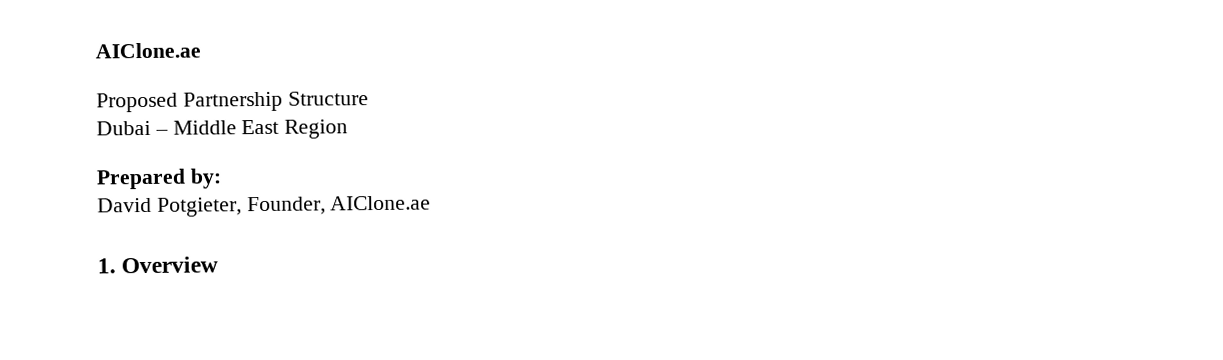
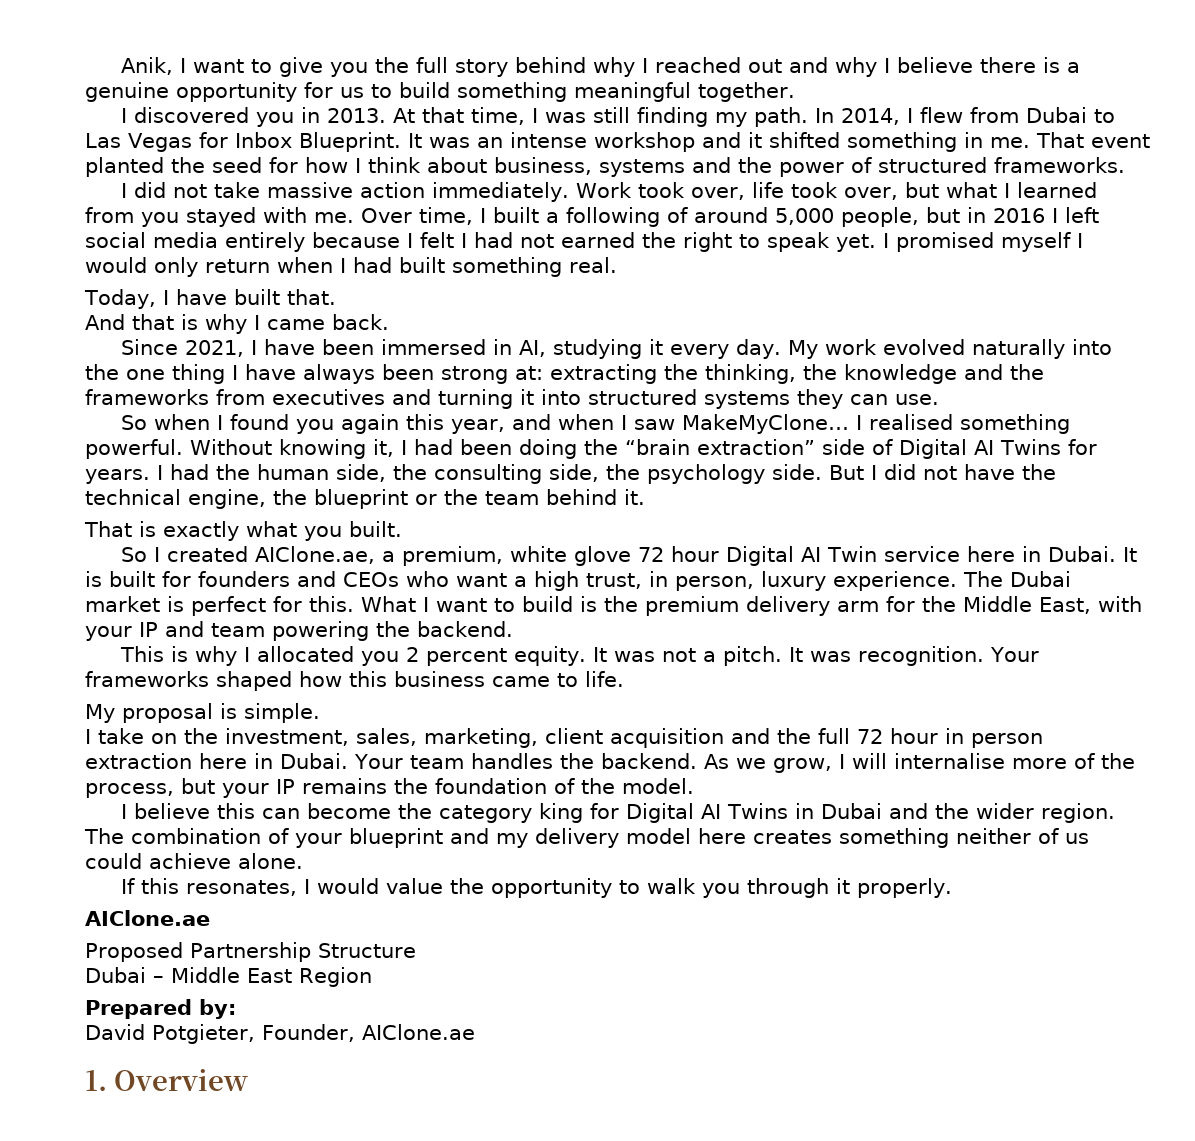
+ Anik, I want to give you the full story behind why I reached out and why I believe there is a genuine opportunity for us to build something meaningful together.
+ I discovered you in 2013. At that time, I was still finding my path. In 2014, I flew from Dubai to Las Vegas for Inbox Blueprint. It was an intense workshop and it shifted something in me. That event planted the seed for how I think about business, systems and the power of structured frameworks.
+ I did not take massive action immediately. Work took over, life took over, but what I learned from you stayed with me. Over time, I built a following of around 5,000 people, but in 2016 I left social media entirely because I felt I had not earned the right to speak yet. I promised myself I would only return when I had built something real.
+ Today, I have built that.
+ And that is why I came back.
+ Since 2021, I have been immersed in AI, studying it every day. My work evolved naturally into the one thing I have always been strong at: extracting the thinking, the knowledge and the frameworks from executives and turning it into structured systems they can use.
+ So when I found you again this year, and when I saw MakeMyClone… I realised something powerful. Without knowing it, I had been doing the “brain extraction” side of Digital AI Twins for years. I had the human side, the consulting side, the psychology side. But I did not have the technical engine, the blueprint or the team behind it.
+ That is exactly what you built.
+ So I created AIClone.ae, a premium, white glove 72 hour Digital AI Twin service here in Dubai. It is built for founders and CEOs who want a high trust, in person, luxury experience. The Dubai market is perfect for this. What I want to build is the premium delivery arm for the Middle East, with your IP and team powering the backend.
+ This is why I allocated you 2 percent equity. It was not a pitch. It was recognition. Your frameworks shaped how this business came to life.
+ My proposal is simple.
+ I take on the investment, sales, marketing, client acquisition and the full 72 hour in person extraction here in Dubai. Your team handles the backend. As we grow, I will internalise more of the process, but your IP remains the foundation of the model.
+ I believe this can become the category king for Digital AI Twins in Dubai and the wider region. The combination of your blueprint and my delivery model here creates something neither of us could achieve alone.
+ If this resonates, I would value the opportunity to walk you through it properly.

